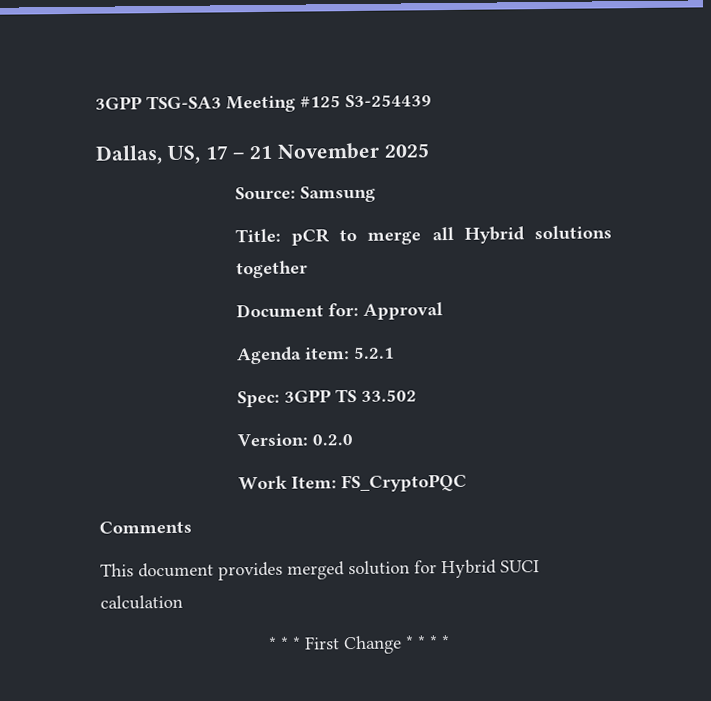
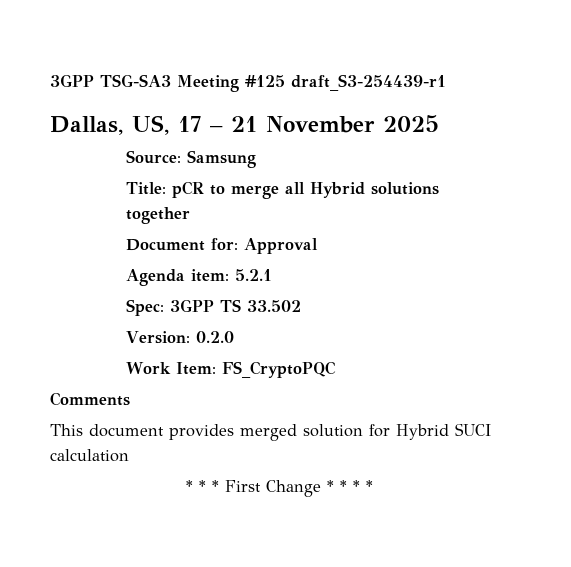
- 3GPP TSG-SA3 Meeting #125 S3-254439
+ 3GPP TSG-SA3 Meeting #125 draft_S3-254439-r1

